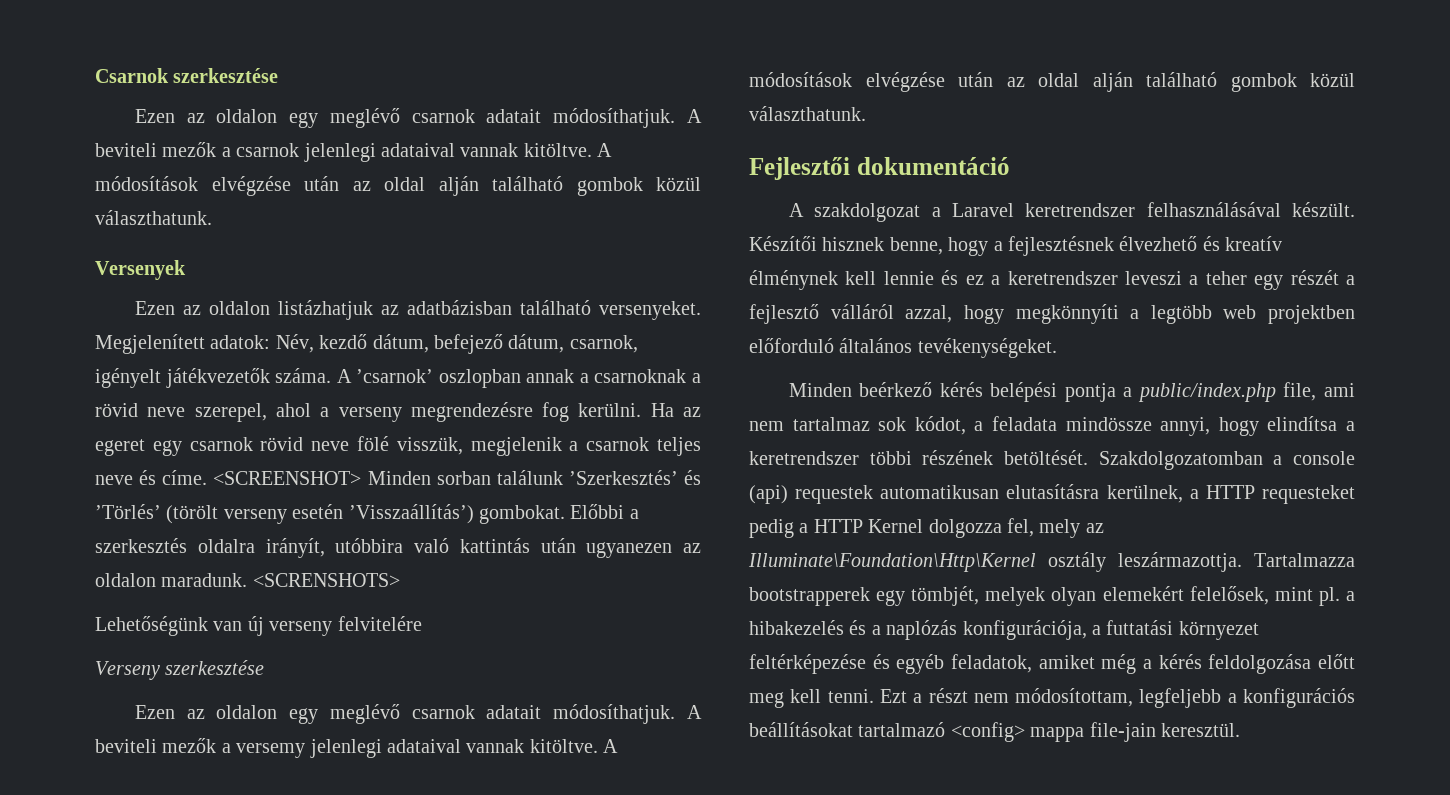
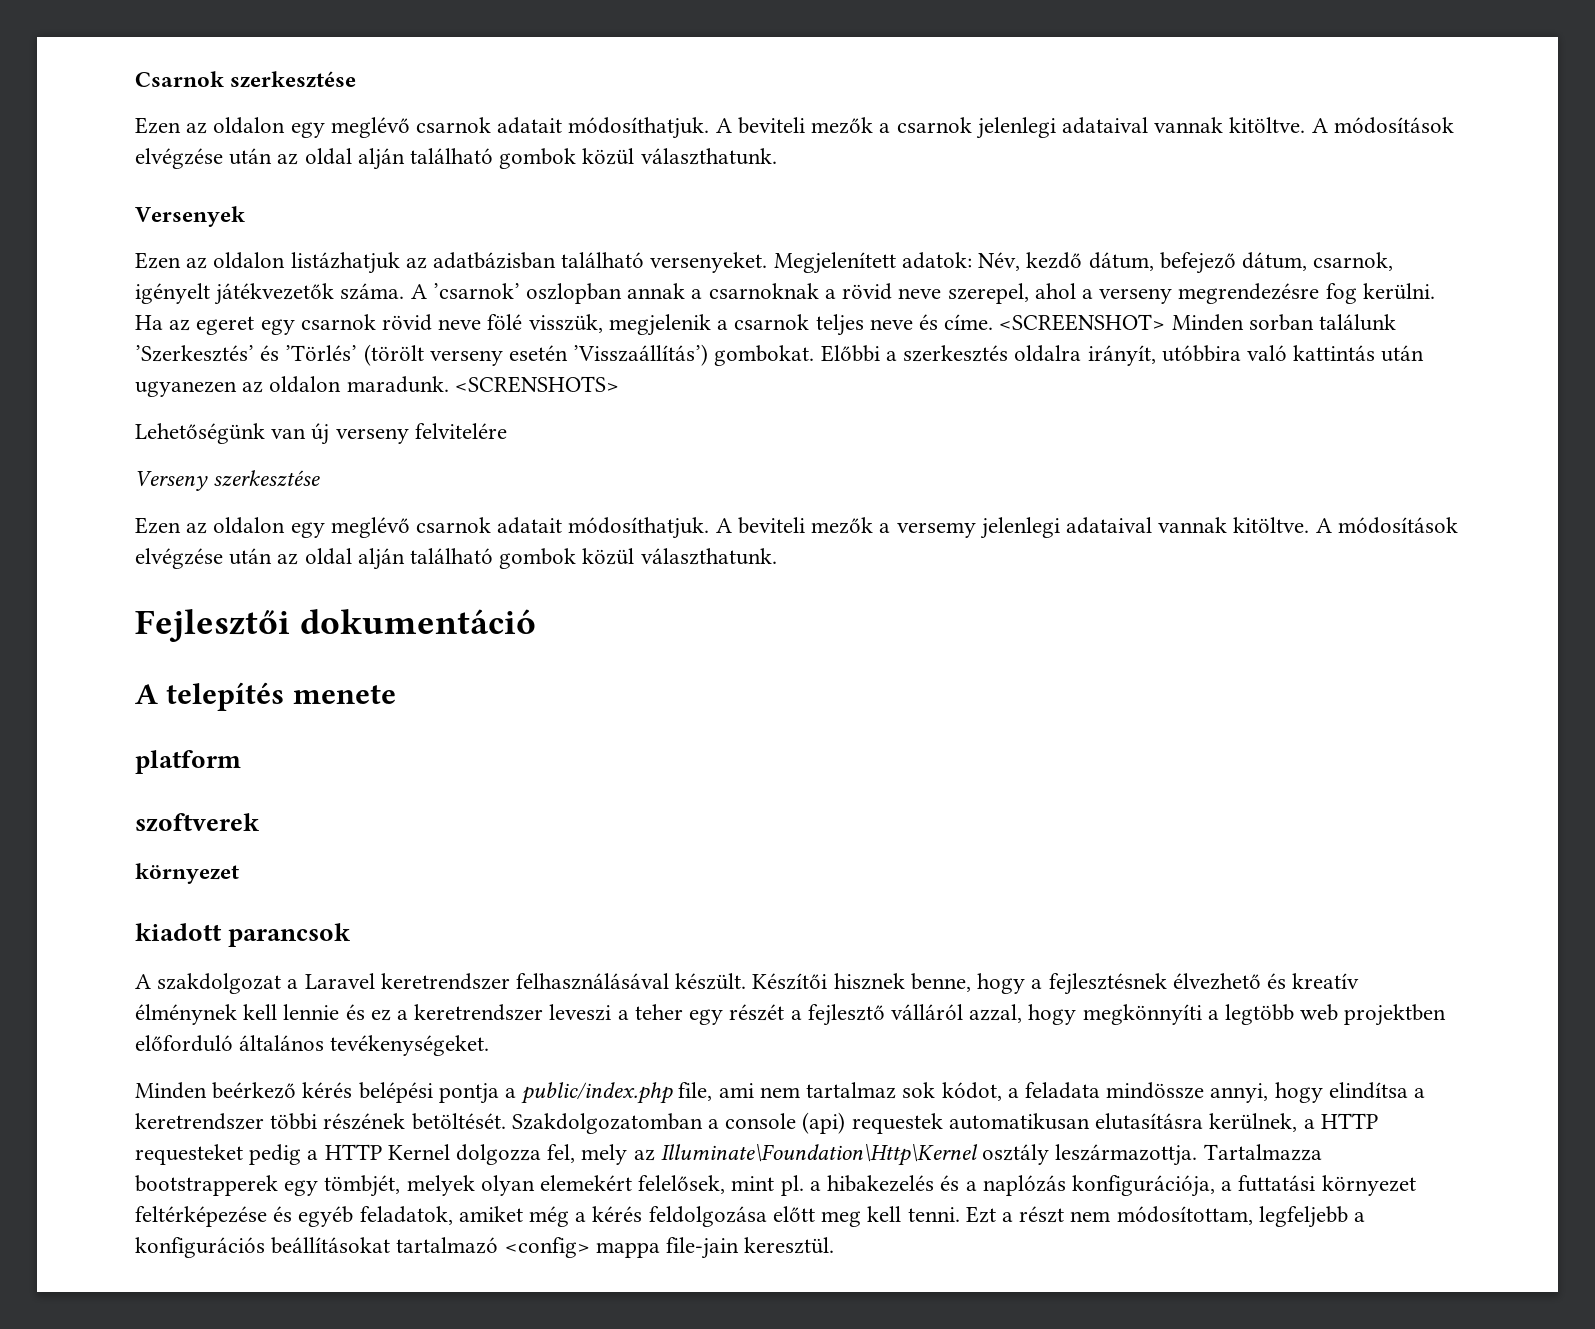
+ A telepítés menete
+ platform
+ szoftverek
+ környezet
+ kiadott parancsok

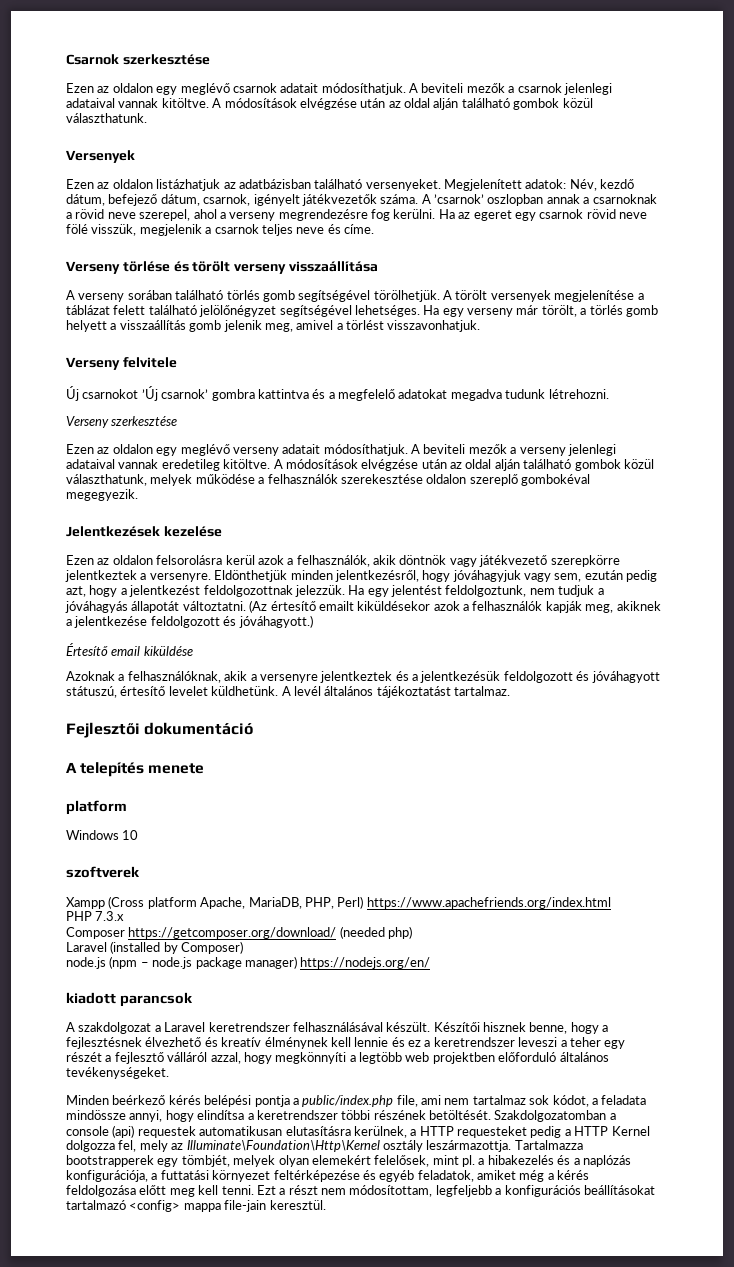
- Ha az egeret egy csarnok rövid neve fölé visszük, megjelenik a csarnok teljes neve és címe. <SCREENSHOT> Minden sorban találunk ’Szerkesztés’ és ’Törlés’ (törölt verseny esetén ’Visszaállítás’) gombokat. Előbbi a szerkesztés oldalra irányít, utóbbira való kattintás után ugyanezen az oldalon maradunk. <SCRENSHOTS>
- Lehetőségünk van új verseny felvitelére
+ Ha az egeret egy csarnok rövid neve fölé visszük, megjelenik a csarnok teljes neve és címe.
+ Verseny törlése és törölt verseny visszaállítása
+ A verseny sorában található törlés gomb segítségével törölhetjük. A törölt versenyek megjelenítése a táblázat felett található jelölőnégyzet segítségével lehetséges. Ha egy verseny már törölt, a törlés gomb helyett a visszaállítás gomb jelenik meg, amivel a törlést visszavonhatjuk.
+ Verseny felvitele
+ Új csarnokot ’Új csarnok’ gombra kattintva és a megfelelő adatokat megadva tudunk létrehozni.
- Ezen az oldalon egy meglévő csarnok adatait módosíthatjuk. A beviteli mezők a versemy jelenlegi adataival vannak kitöltve. A módosítások elvégzése után az oldal alján található gombok közül választhatunk.
+ Ezen az oldalon egy meglévő verseny adatait módosíthatjuk. A beviteli mezők a verseny jelenlegi adataival vannak eredetileg kitöltve. A módosítások elvégzése után az oldal alján található gombok közül választhatunk, melyek működése a felhasználók szerekesztése oldalon szereplő gombokéval megegyezik.
+ Jelentkezések kezelése
+ Ezen az oldalon felsorolásra kerül azok a felhasználók, akik döntnök vagy játékvezető szerepkörre jelentkeztek a versenyre. Eldönthetjük minden jelentkezésről, hogy jóváhagyjuk vagy sem, ezután pedig azt, hogy a jelentkezést feldolgozottnak jelezzük. Ha egy jelentést feldolgoztunk, nem tudjuk a jóváhagyás állapotát változtatni. (Az értesítő emailt kiküldésekor azok a felhasználók kapják meg, akiknek a jelentkezése feldolgozott és jóváhagyott.)
+ Értesítő email kiküldése
+ Azoknak a felhasználóknak, akik a versenyre jelentkeztek és a jelentkezésük feldolgozott és jóváhagyott státuszú, értesítő levelet küldhetünk. A levél általános tájékoztatást tartalmaz.
+ Windows 10
  szoftverek
- környezet
+ Xampp (Cross platform Apache, MariaDB, PHP, Perl) https://www.apachefriends.org/index.html
+ PHP 7.3.x
+ Composer https://getcomposer.org/download/ (needed php)
+ Laravel (installed by Composer)
+ node.js (npm – node.js package manager) https://nodejs.org/en/

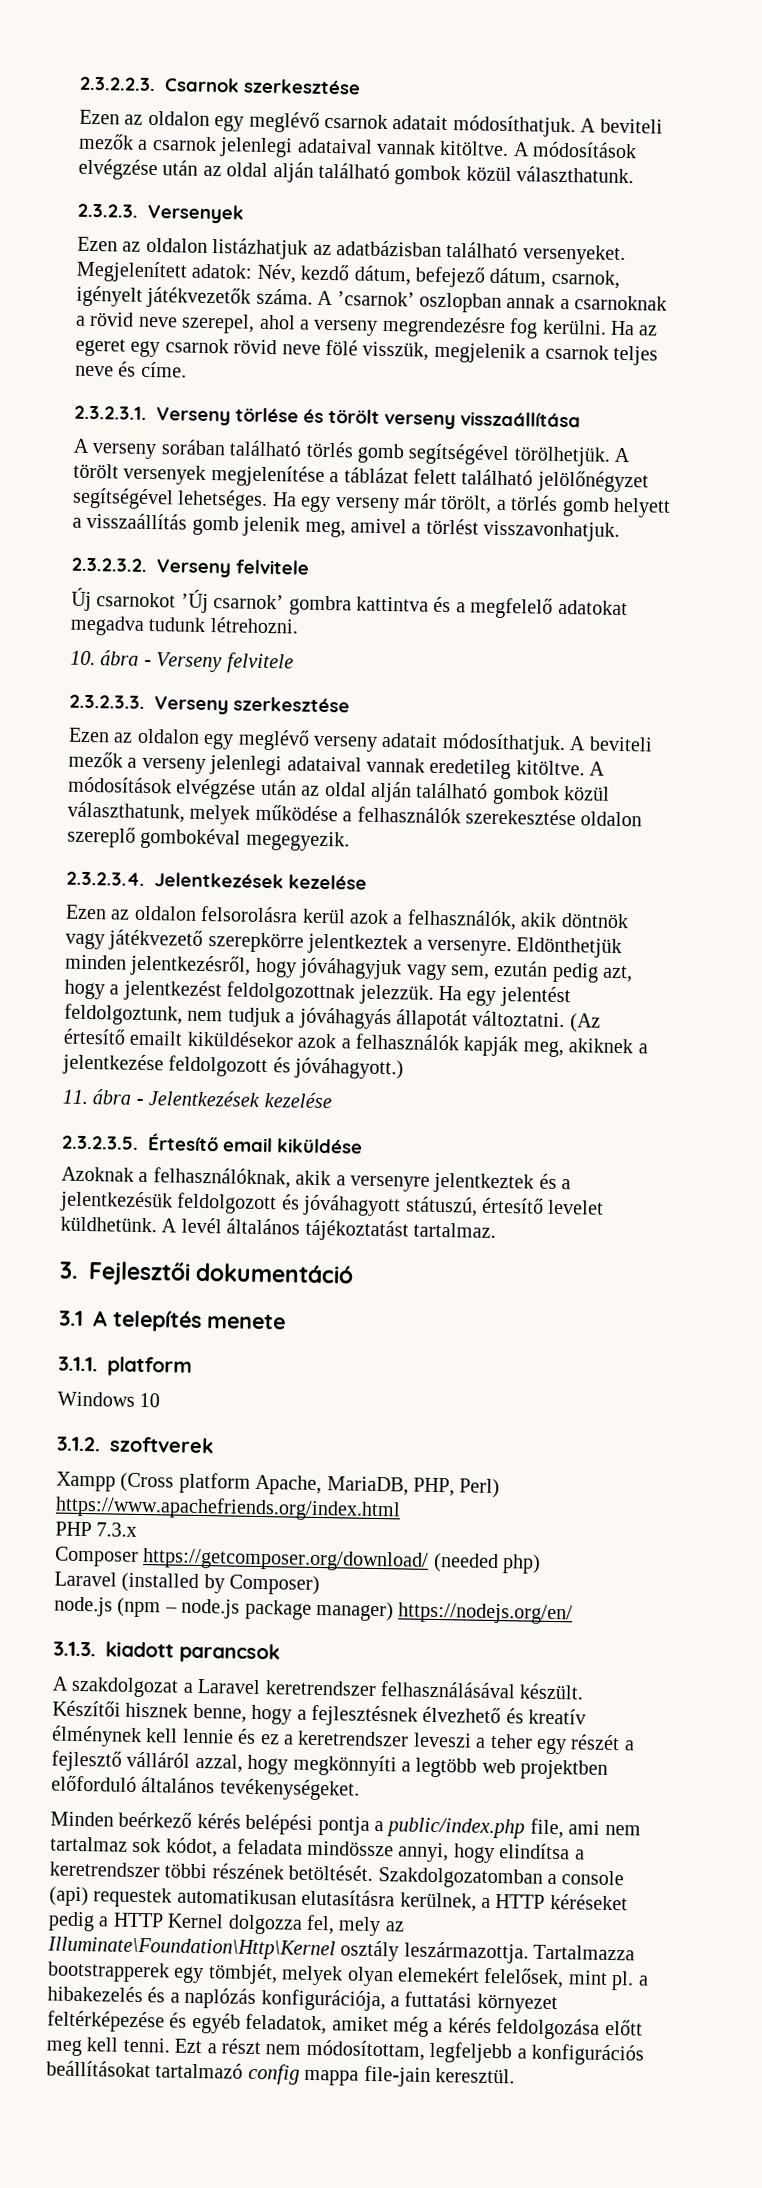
- Csarnok szerkesztése
+ 2.3.2.2.3. Csarnok szerkesztése
- Versenyek
+ 2.3.2.3. Versenyek
- Verseny törlése és törölt verseny visszaállítása
+ 2.3.2.3.1. Verseny törlése és törölt verseny visszaállítása
- Verseny felvitele
+ 2.3.2.3.2. Verseny felvitele
- Verseny szerkesztése
+ 10. ábra - Verseny felvitele
+ 2.3.2.3.3. Verseny szerkesztése
- Jelentkezések kezelése
+ 2.3.2.3.4. Jelentkezések kezelése
- Értesítő email kiküldése
+ 11. ábra - Jelentkezések kezelése
+ 2.3.2.3.5. Értesítő email kiküldése
- Fejlesztői dokumentáció
+ 3. Fejlesztői dokumentáció
- A telepítés menete
- platform
+ 3.1 A telepítés menete
+ 3.1.1. platform
- szoftverek
+ 3.1.2. szoftverek
- kiadott parancsok
+ 3.1.3. kiadott parancsok
- Szakdolgozatomban a console (api) requestek automatikusan elutasításra kerülnek, a HTTP requesteket pedig a HTTP Kernel dolgozza fel, mely az Illuminate\Foundation\Http\Kernel osztály leszármazottja.
+ Szakdolgozatomban a console (api) requestek automatikusan elutasításra kerülnek, a HTTP kéréseket pedig a HTTP Kernel dolgozza fel, mely az Illuminate\Foundation\Http\Kernel osztály leszármazottja.
- Ezt a részt nem módosítottam, legfeljebb a konfigurációs beállításokat tartalmazó <config> mappa file-jain keresztül.
+ Ezt a részt nem módosítottam, legfeljebb a konfigurációs beállításokat tartalmazó config mappa file-jain keresztül.

